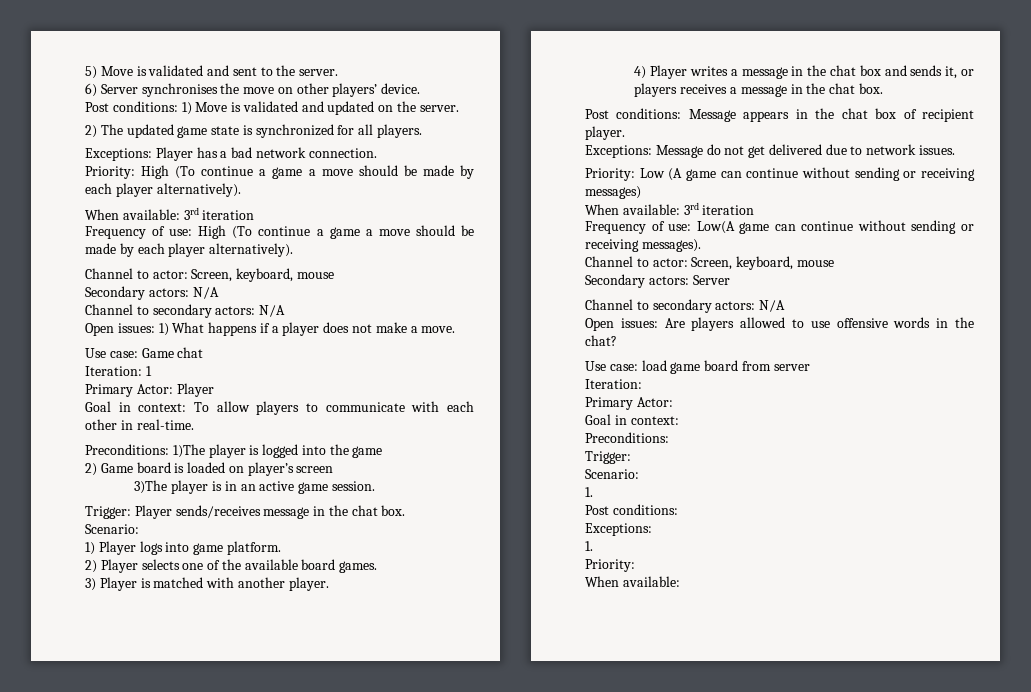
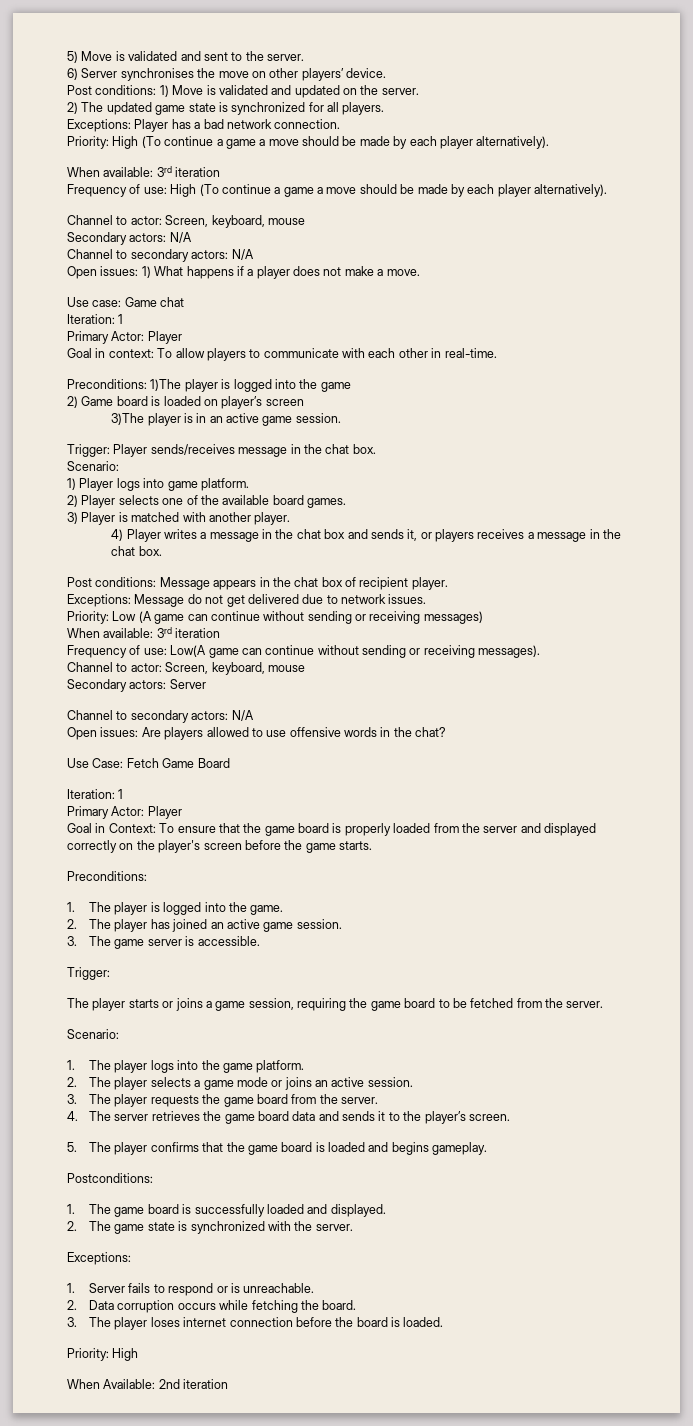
- Use case: load game board from server
- Iteration:
- Primary Actor:
- Goal in context:
+ Use Case: Fetch Game Board
+ Iteration: 1
+ Primary Actor: Player
+ Goal in Context: To ensure that the game board is properly loaded from the server and displayed correctly on the player's screen before the game starts.
  Preconditions:
+ 1. The player is logged into the game.
+ 2. The player has joined an active game session.
+ 3. The game server is accessible.
  Trigger:
+ The player starts or joins a game session, requiring the game board to be fetched from the server.
  Scenario:
- 1.
- Post conditions:
+ 1. The player logs into the game platform.
+ 2. The player selects a game mode or joins an active session.
+ 3. The player requests the game board from the server.
+ 4. The server retrieves the game board data and sends it to the player’s screen.
+ 5. The player confirms that the game board is loaded and begins gameplay.
+ Postconditions:
+ 1. The game board is successfully loaded and displayed.
+ 2. The game state is synchronized with the server.
  Exceptions:
- 1.
- Priority:
- When available:
+ 1. Server fails to respond or is unreachable.
+ 2. Data corruption occurs while fetching the board.
+ 3. The player loses internet connection before the board is loaded.
+ Priority: High
+ When Available: 2nd iteration

